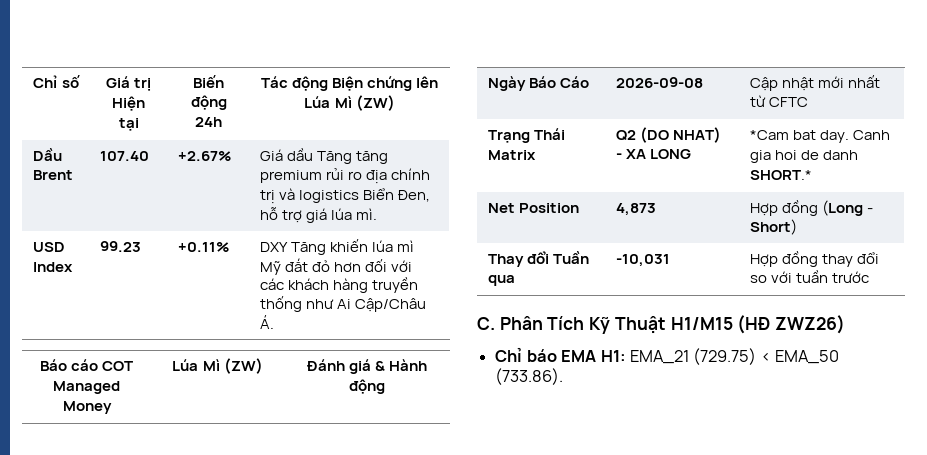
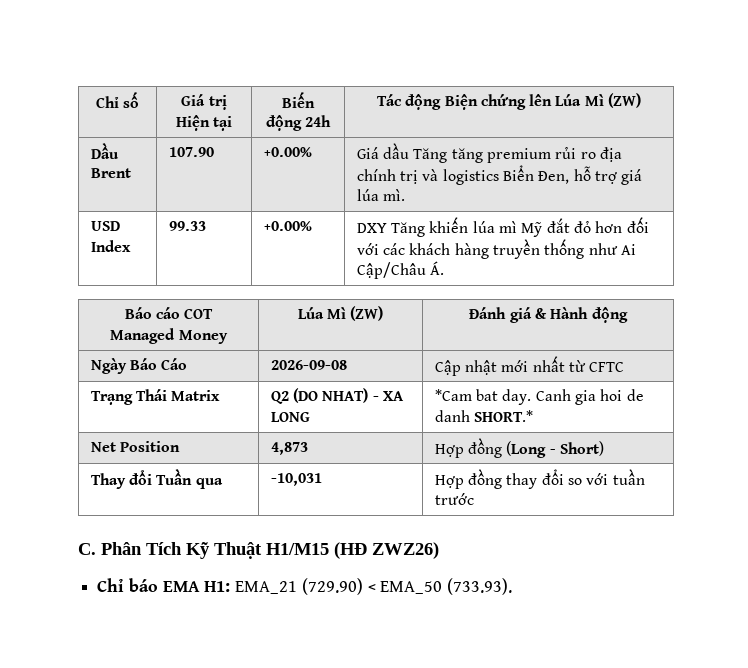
- Dầu Brent | 107.40 | +2.67% | Giá dầu Tăng tăng premium rủi ro địa chính trị và logistics Biển Đen, hỗ trợ giá lúa mì.
+ Dầu Brent | 107.90 | +0.00% | Giá dầu Tăng tăng premium rủi ro địa chính trị và logistics Biển Đen, hỗ trợ giá lúa mì.
- USD Index | 99.23 | +0.11% | DXY Tăng khiến lúa mì Mỹ đắt đỏ hơn đối với các khách hàng truyền thống như Ai Cập/Châu Á.
+ USD Index | 99.33 | +0.00% | DXY Tăng khiến lúa mì Mỹ đắt đỏ hơn đối với các khách hàng truyền thống như Ai Cập/Châu Á.
- Chỉ báo EMA H1: EMA_21 (729.75) < EMA_50 (733.86).
+ Chỉ báo EMA H1: EMA_21 (729.90) < EMA_50 (733.93).

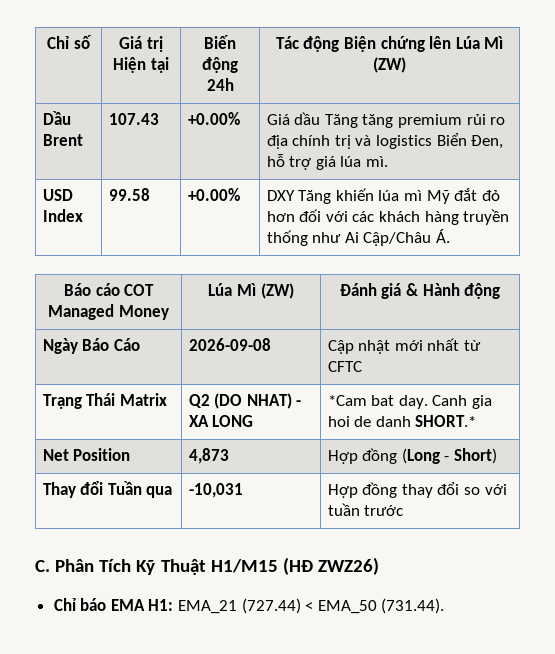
- Dầu Brent | 107.90 | +0.00% | Giá dầu Tăng tăng premium rủi ro địa chính trị và logistics Biển Đen, hỗ trợ giá lúa mì.
+ Dầu Brent | 107.43 | +0.00% | Giá dầu Tăng tăng premium rủi ro địa chính trị và logistics Biển Đen, hỗ trợ giá lúa mì.
- USD Index | 99.33 | +0.00% | DXY Tăng khiến lúa mì Mỹ đắt đỏ hơn đối với các khách hàng truyền thống như Ai Cập/Châu Á.
+ USD Index | 99.58 | +0.00% | DXY Tăng khiến lúa mì Mỹ đắt đỏ hơn đối với các khách hàng truyền thống như Ai Cập/Châu Á.
- Chỉ báo EMA H1: EMA_21 (729.90) < EMA_50 (733.93).
+ Chỉ báo EMA H1: EMA_21 (727.44) < EMA_50 (731.44).

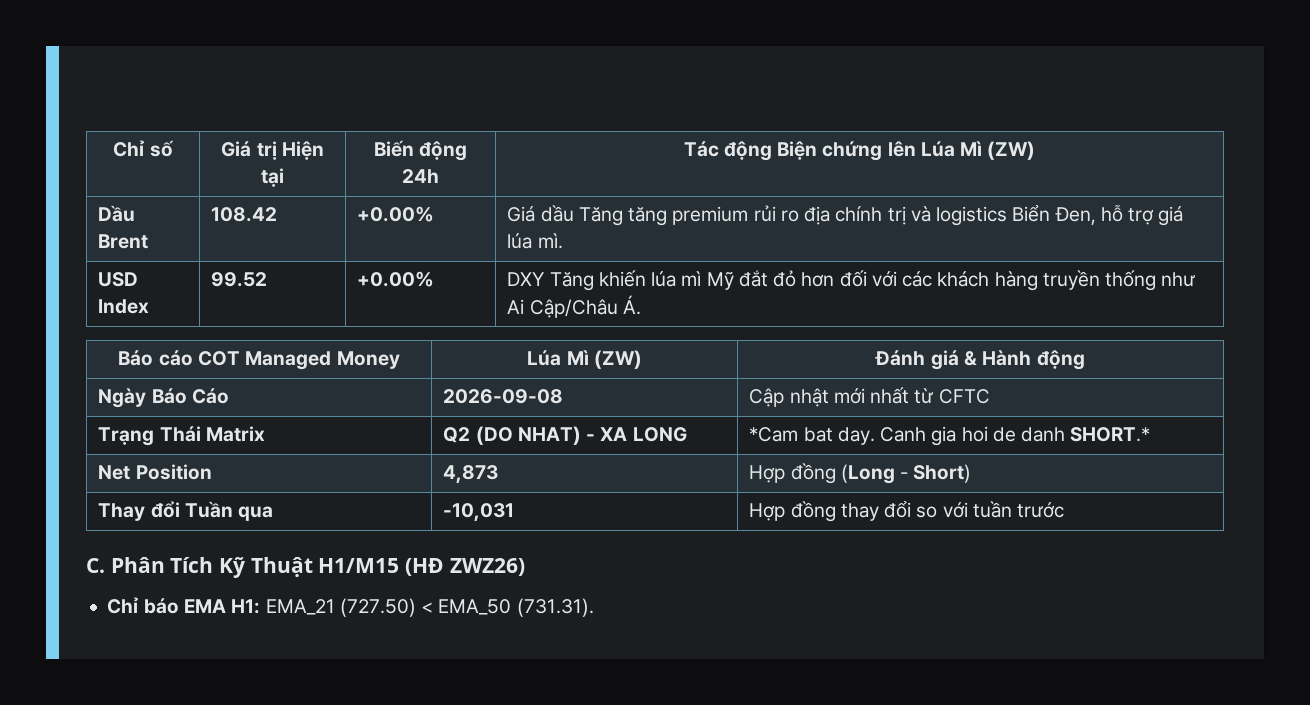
- Dầu Brent | 107.43 | +0.00% | Giá dầu Tăng tăng premium rủi ro địa chính trị và logistics Biển Đen, hỗ trợ giá lúa mì.
+ Dầu Brent | 108.42 | +0.00% | Giá dầu Tăng tăng premium rủi ro địa chính trị và logistics Biển Đen, hỗ trợ giá lúa mì.
- USD Index | 99.58 | +0.00% | DXY Tăng khiến lúa mì Mỹ đắt đỏ hơn đối với các khách hàng truyền thống như Ai Cập/Châu Á.
+ USD Index | 99.52 | +0.00% | DXY Tăng khiến lúa mì Mỹ đắt đỏ hơn đối với các khách hàng truyền thống như Ai Cập/Châu Á.
- Chỉ báo EMA H1: EMA_21 (727.44) < EMA_50 (731.44).
+ Chỉ báo EMA H1: EMA_21 (727.50) < EMA_50 (731.31).

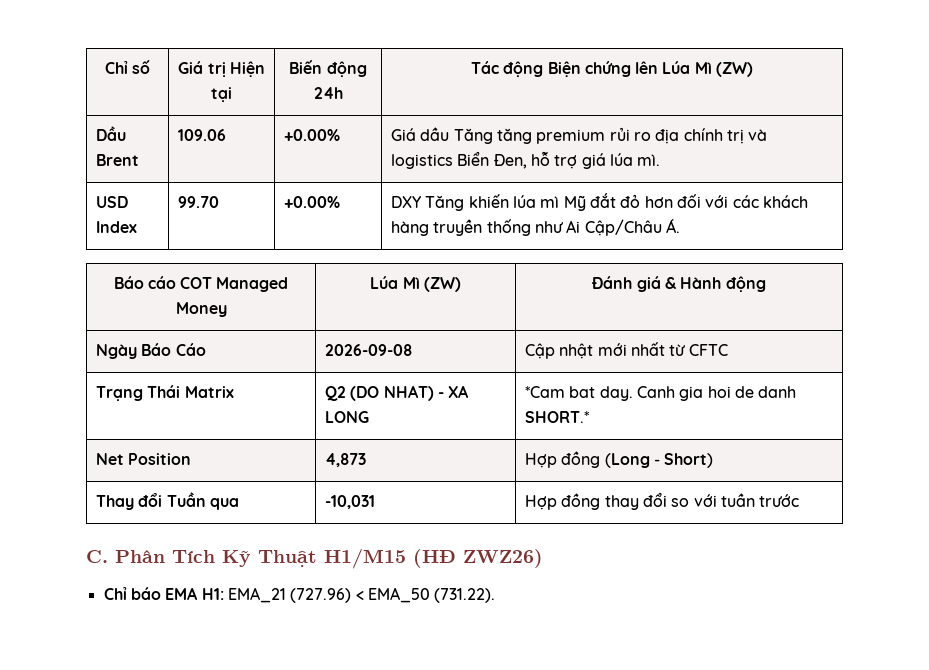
- Dầu Brent | 108.42 | +0.00% | Giá dầu Tăng tăng premium rủi ro địa chính trị và logistics Biển Đen, hỗ trợ giá lúa mì.
+ Dầu Brent | 109.06 | +0.00% | Giá dầu Tăng tăng premium rủi ro địa chính trị và logistics Biển Đen, hỗ trợ giá lúa mì.
- USD Index | 99.52 | +0.00% | DXY Tăng khiến lúa mì Mỹ đắt đỏ hơn đối với các khách hàng truyền thống như Ai Cập/Châu Á.
+ USD Index | 99.70 | +0.00% | DXY Tăng khiến lúa mì Mỹ đắt đỏ hơn đối với các khách hàng truyền thống như Ai Cập/Châu Á.
- Chỉ báo EMA H1: EMA_21 (727.50) < EMA_50 (731.31).
+ Chỉ báo EMA H1: EMA_21 (727.96) < EMA_50 (731.22).

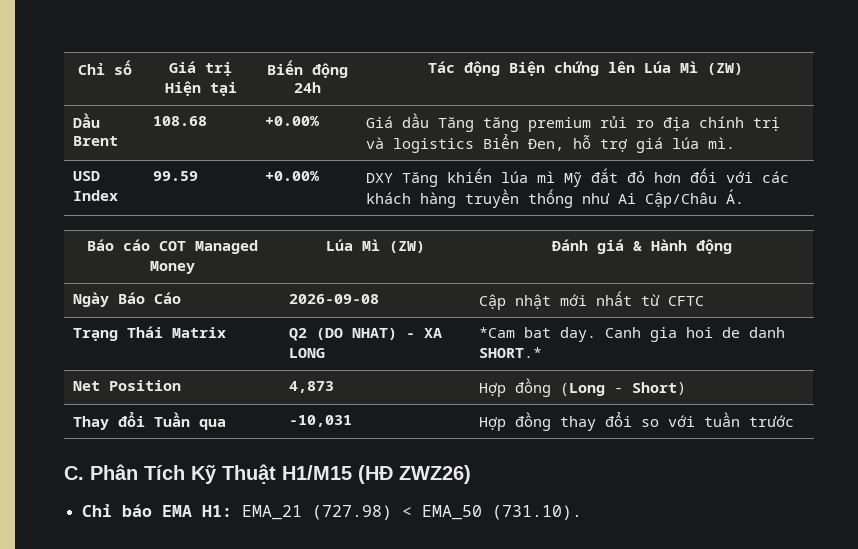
- Dầu Brent | 109.06 | +0.00% | Giá dầu Tăng tăng premium rủi ro địa chính trị và logistics Biển Đen, hỗ trợ giá lúa mì.
+ Dầu Brent | 108.68 | +0.00% | Giá dầu Tăng tăng premium rủi ro địa chính trị và logistics Biển Đen, hỗ trợ giá lúa mì.
- USD Index | 99.70 | +0.00% | DXY Tăng khiến lúa mì Mỹ đắt đỏ hơn đối với các khách hàng truyền thống như Ai Cập/Châu Á.
+ USD Index | 99.59 | +0.00% | DXY Tăng khiến lúa mì Mỹ đắt đỏ hơn đối với các khách hàng truyền thống như Ai Cập/Châu Á.
- Chỉ báo EMA H1: EMA_21 (727.96) < EMA_50 (731.22).
+ Chỉ báo EMA H1: EMA_21 (727.98) < EMA_50 (731.10).

